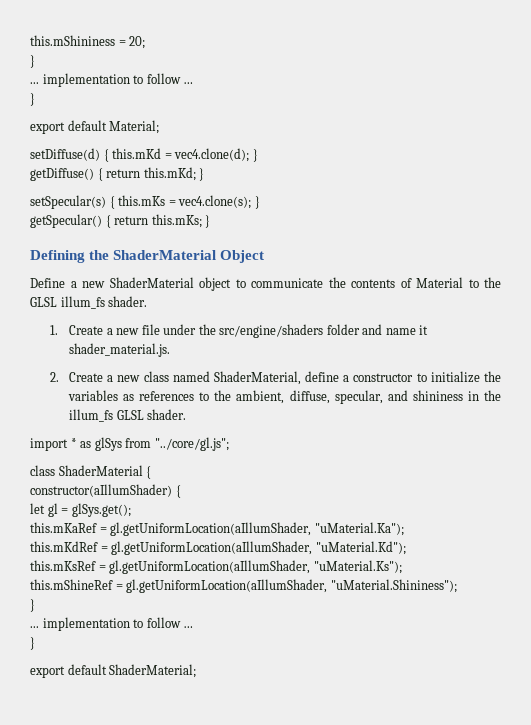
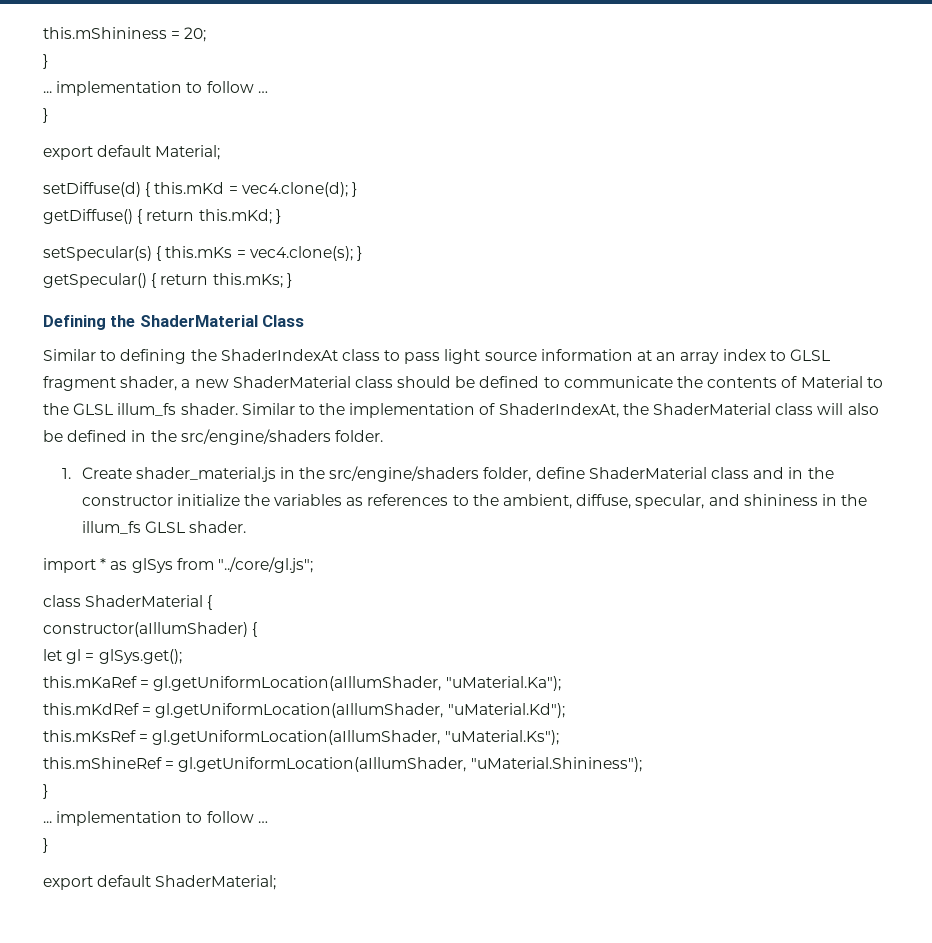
- Defining the ShaderMaterial Object
- Define a new ShaderMaterial object to communicate the contents of Material to the GLSL illum_fs shader.
- 1. Create a new file under the src/engine/shaders folder and name it shader_material.js.
- 2. Create a new class named ShaderMaterial, define a constructor to initialize the variables as references to the ambient, diffuse, specular, and shininess in the illum_fs GLSL shader.
+ Defining the ShaderMaterial Class
+ Similar to defining the ShaderIndexAt class to pass light source information at an array index to GLSL fragment shader, a new ShaderMaterial class should be defined to communicate the contents of Material to the GLSL illum_fs shader. Similar to the implementation of ShaderIndexAt, the ShaderMaterial class will also be defined in the src/engine/shaders folder.
+ 1. Create shader_material.js in the src/engine/shaders folder, define ShaderMaterial class and in the constructor initialize the variables as references to the ambient, diffuse, specular, and shininess in the illum_fs GLSL shader.

